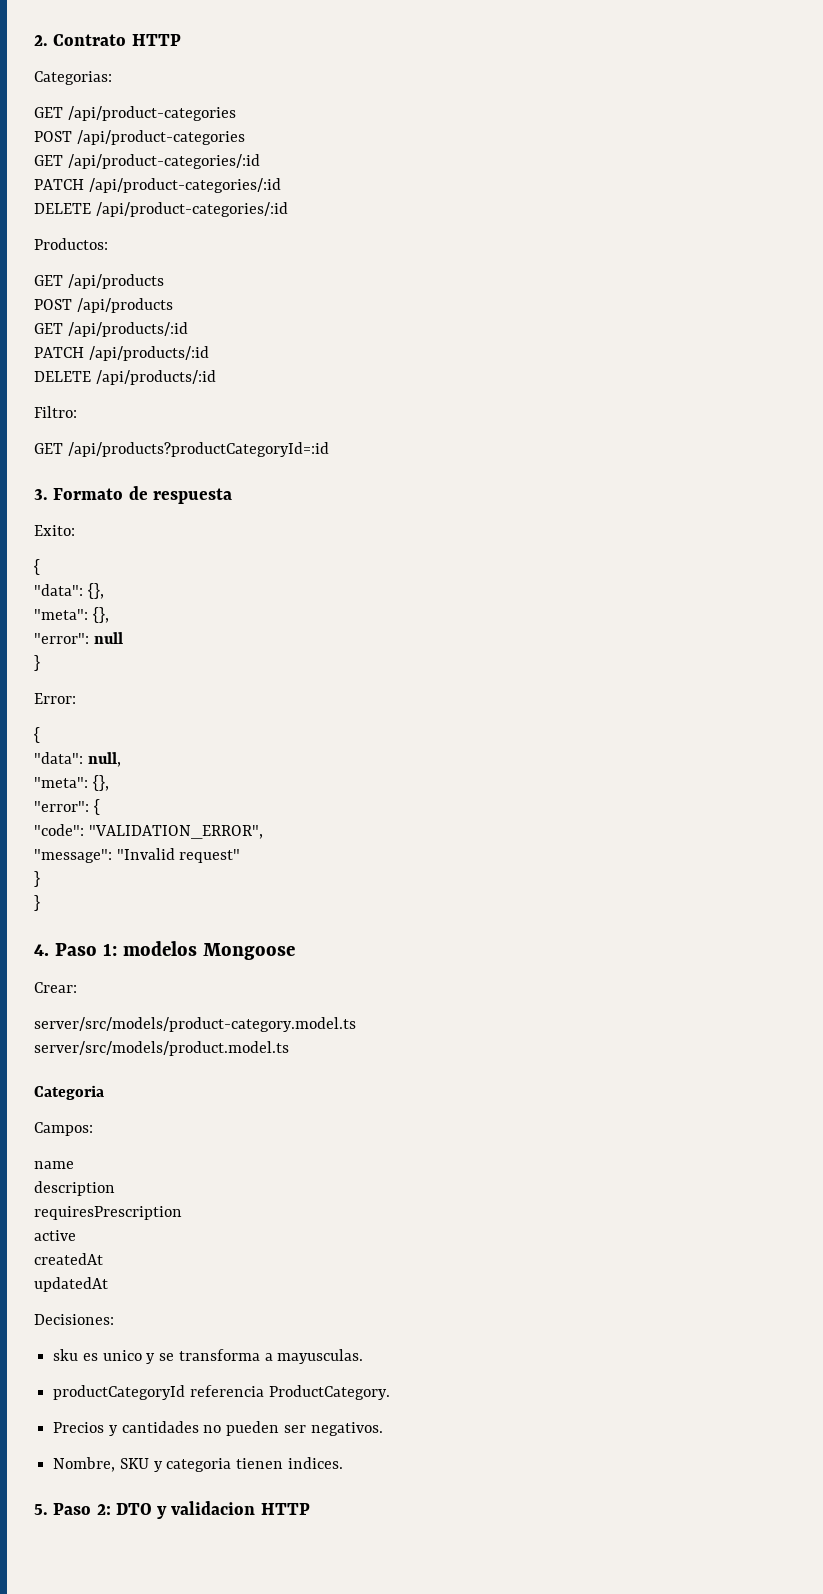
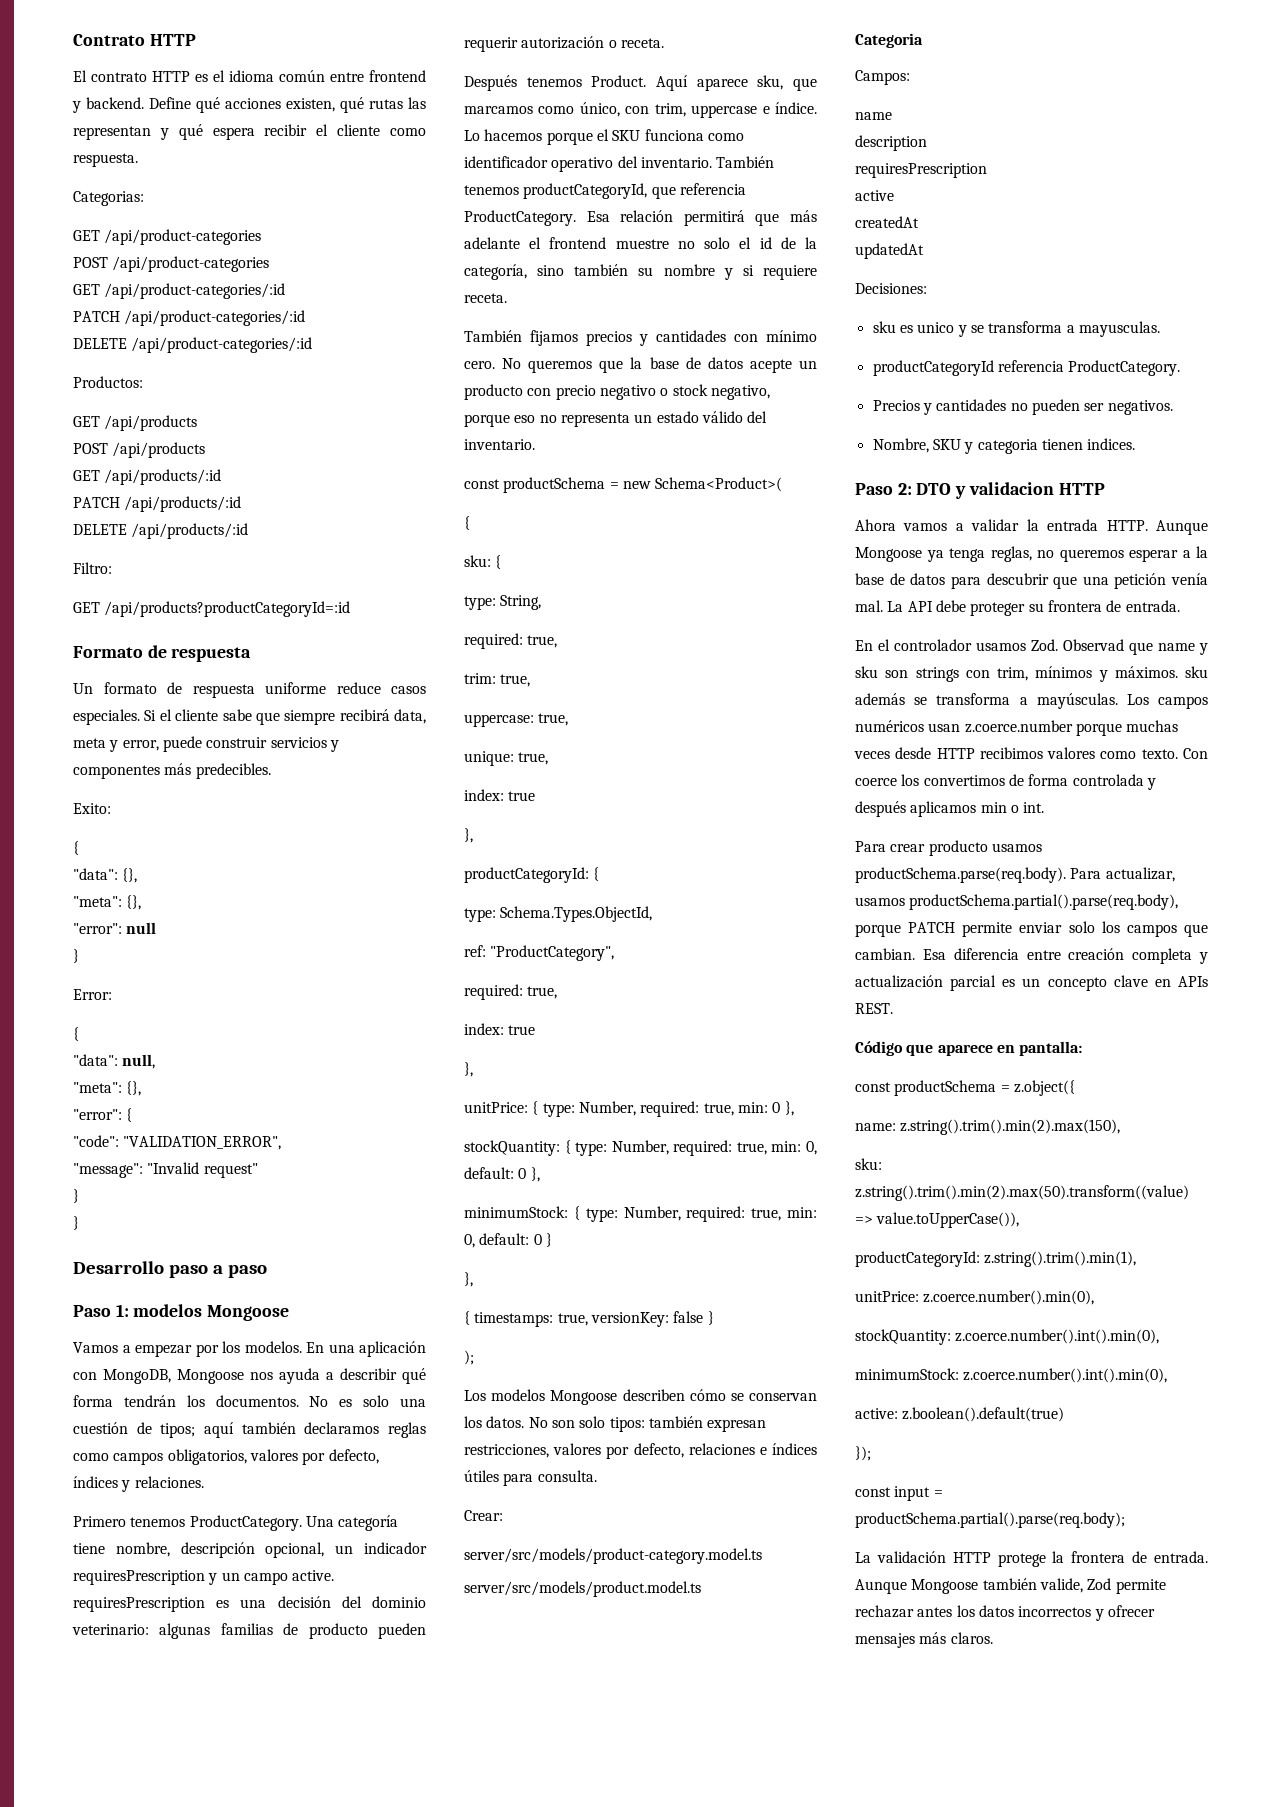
- 2. Contrato HTTP
+ Contrato HTTP
+ El contrato HTTP es el idioma común entre frontend y backend. Define qué acciones existen, qué rutas las representan y qué espera recibir el cliente como respuesta.
- 3. Formato de respuesta
+ Formato de respuesta
+ Un formato de respuesta uniforme reduce casos especiales. Si el cliente sabe que siempre recibirá data, meta y error, puede construir servicios y componentes más predecibles.
- 4. Paso 1: modelos Mongoose
+ Desarrollo paso a paso
+ Paso 1: modelos Mongoose
+ Vamos a empezar por los modelos. En una aplicación con MongoDB, Mongoose nos ayuda a describir qué forma tendrán los documentos. No es solo una cuestión de tipos; aquí también declaramos reglas como campos obligatorios, valores por defecto, índices y relaciones.
+ Primero tenemos ProductCategory. Una categoría tiene nombre, descripción opcional, un indicador requiresPrescription y un campo active. requiresPrescription es una decisión del dominio veterinario: algunas familias de producto pueden requerir autorización o receta.
+ Después tenemos Product. Aquí aparece sku, que marcamos como único, con trim, uppercase e índice. Lo hacemos porque el SKU funciona como identificador operativo del inventario. También tenemos productCategoryId, que referencia ProductCategory. Esa relación permitirá que más adelante el frontend muestre no solo el id de la categoría, sino también su nombre y si requiere receta.
+ También fijamos precios y cantidades con mínimo cero. No queremos que la base de datos acepte un producto con precio negativo o stock negativo, porque eso no representa un estado válido del inventario.
+ const productSchema = new Schema<Product>(
+ {
+ sku: {
+ type: String,
+ required: true,
+ trim: true,
+ uppercase: true,
+ unique: true,
+ index: true
+ },
+ productCategoryId: {
+ type: Schema.Types.ObjectId,
+ ref: "ProductCategory",
+ required: true,
+ index: true
+ },
+ unitPrice: { type: Number, required: true, min: 0 },
+ stockQuantity: { type: Number, required: true, min: 0, default: 0 },
+ minimumStock: { type: Number, required: true, min: 0, default: 0 }
+ },
+ { timestamps: true, versionKey: false }
+ );
+ Los modelos Mongoose describen cómo se conservan los datos. No son solo tipos: también expresan restricciones, valores por defecto, relaciones e índices útiles para consulta.
- 5. Paso 2: DTO y validacion HTTP
+ Paso 2: DTO y validacion HTTP
+ Ahora vamos a validar la entrada HTTP. Aunque Mongoose ya tenga reglas, no queremos esperar a la base de datos para descubrir que una petición venía mal. La API debe proteger su frontera de entrada.
+ En el controlador usamos Zod. Observad que name y sku son strings con trim, mínimos y máximos. sku además se transforma a mayúsculas. Los campos numéricos usan z.coerce.number porque muchas veces desde HTTP recibimos valores como texto. Con coerce los convertimos de forma controlada y después aplicamos min o int.
+ Para crear producto usamos productSchema.parse(req.body). Para actualizar, usamos productSchema.partial().parse(req.body), porque PATCH permite enviar solo los campos que cambian. Esa diferencia entre creación completa y actualización parcial es un concepto clave en APIs REST.
+ Código que aparece en pantalla:
+ const productSchema = z.object({
+ name: z.string().trim().min(2).max(150),
+ sku: z.string().trim().min(2).max(50).transform((value) => value.toUpperCase()),
+ productCategoryId: z.string().trim().min(1),
+ unitPrice: z.coerce.number().min(0),
+ stockQuantity: z.coerce.number().int().min(0),
+ minimumStock: z.coerce.number().int().min(0),
+ active: z.boolean().default(true)
+ });
+ const input = productSchema.partial().parse(req.body);
+ La validación HTTP protege la frontera de entrada. Aunque Mongoose también valide, Zod permite rechazar antes los datos incorrectos y ofrecer mensajes más claros.

